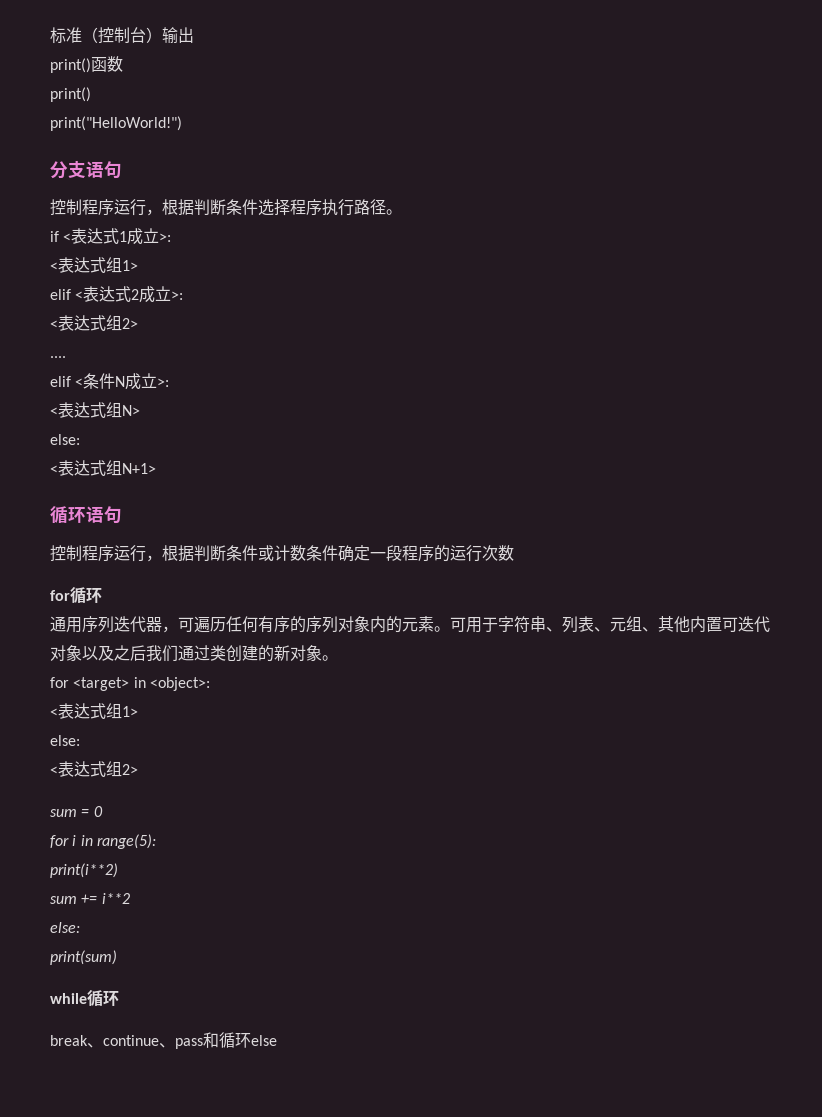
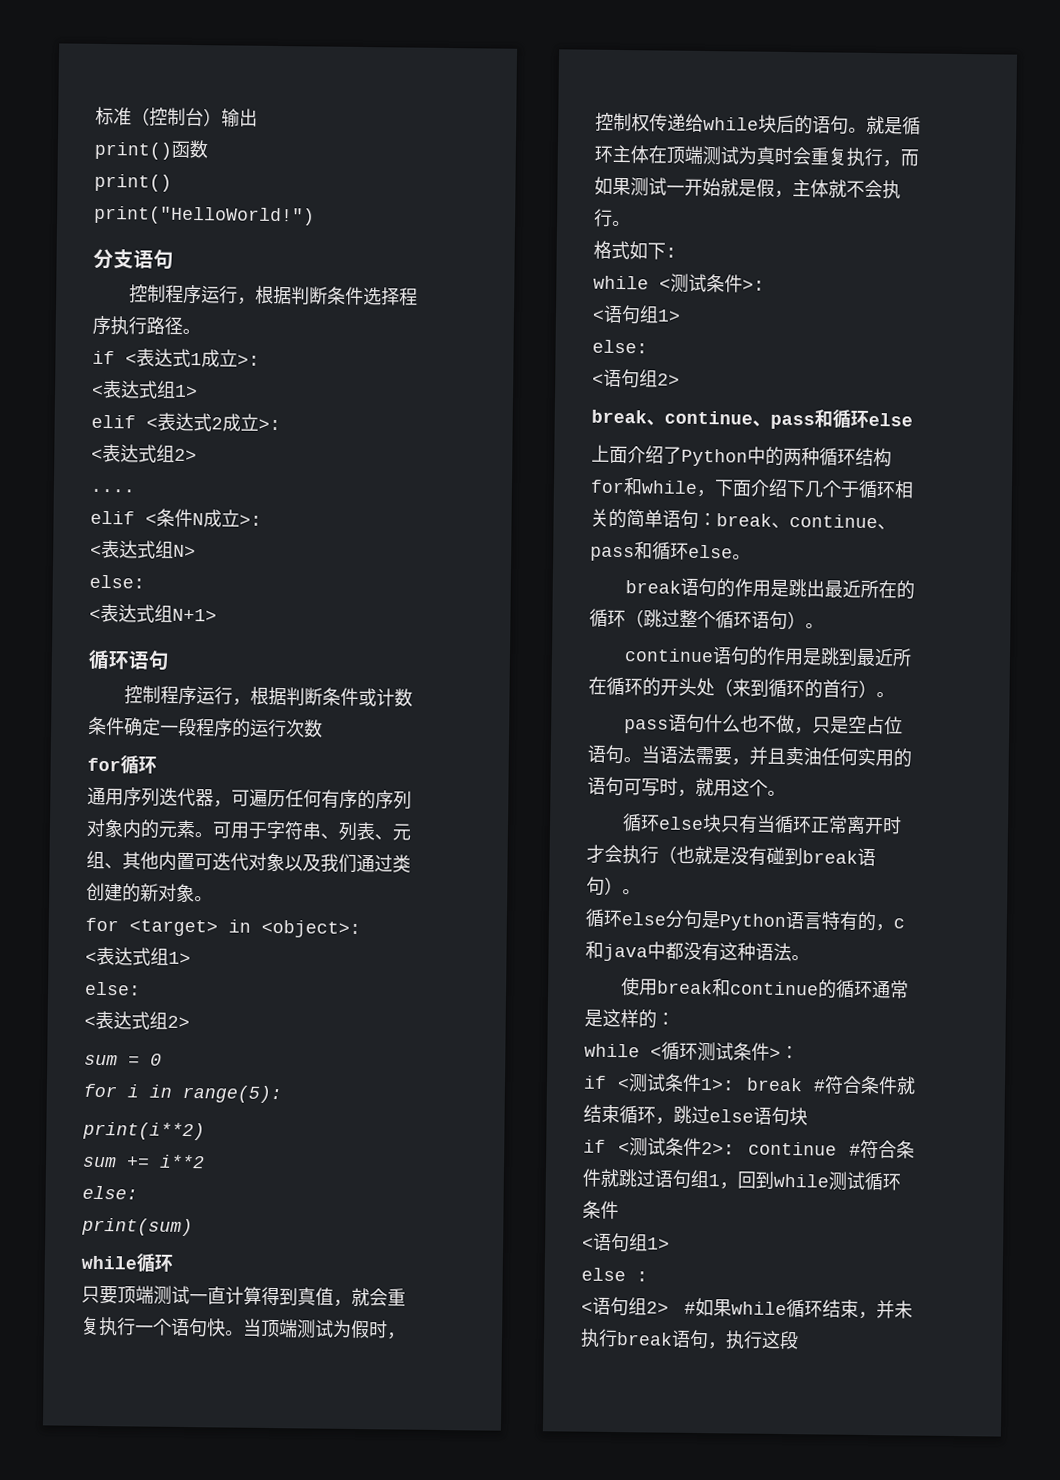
- 可用于字符串、列表、元组、其他内置可迭代对象以及之后我们通过类创建的新对象。
+ 可用于字符串、列表、元组、其他内置可迭代对象以及我们通过类创建的新对象。
+ 只要顶端测试一直计算得到真值，就会重复执行一个语句快。当顶端测试为假时，控制权传递给while块后的语句。就是循环主体在顶端测试为真时会重复执行，而如果测试一开始就是假，主体就不会执行。
+ 格式如下:
+ while <测试条件>:
+ <语句组1>
+ else:
+ <语句组2>
  break、continue、pass和循环else
+ 上面介绍了Python中的两种循环结构for和while，下面介绍下几个于循环相关的简单语句：break、continue、pass和循环else。
+ break语句的作用是跳出最近所在的循环（跳过整个循环语句）。
+ continue语句的作用是跳到最近所在循环的开头处（来到循环的首行）。
+ pass语句什么也不做，只是空占位语句。当语法需要，并且卖油任何实用的语句可写时，就用这个。
+ 循环else块只有当循环正常离开时才会执行（也就是没有碰到break语句）。
+ 循环else分句是Python语言特有的，c和java中都没有这种语法。
+ 使用break和continue的循环通常是这样的：
+ while <循环测试条件>：
+ if <测试条件1>: break #符合条件就结束循环，跳过else语句块
+ if <测试条件2>: continue #符合条件就跳过语句组1，回到while测试循环条件
+ <语句组1>
+ else :
+ <语句组2> #如果while循环结束，并未执行break语句，执行这段

